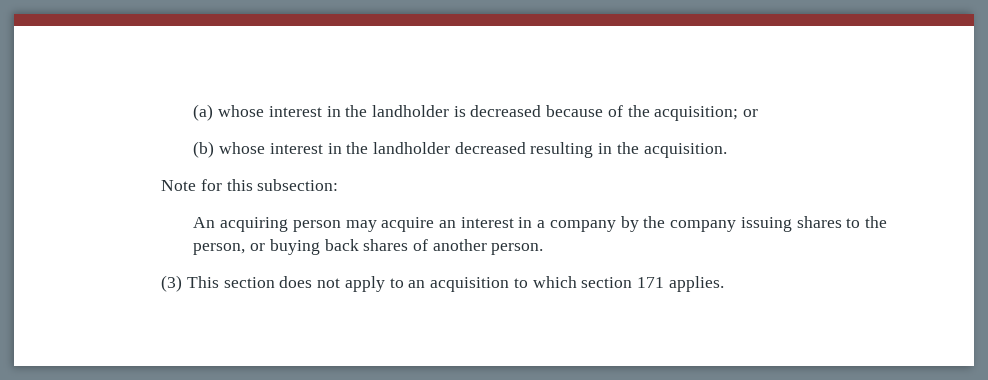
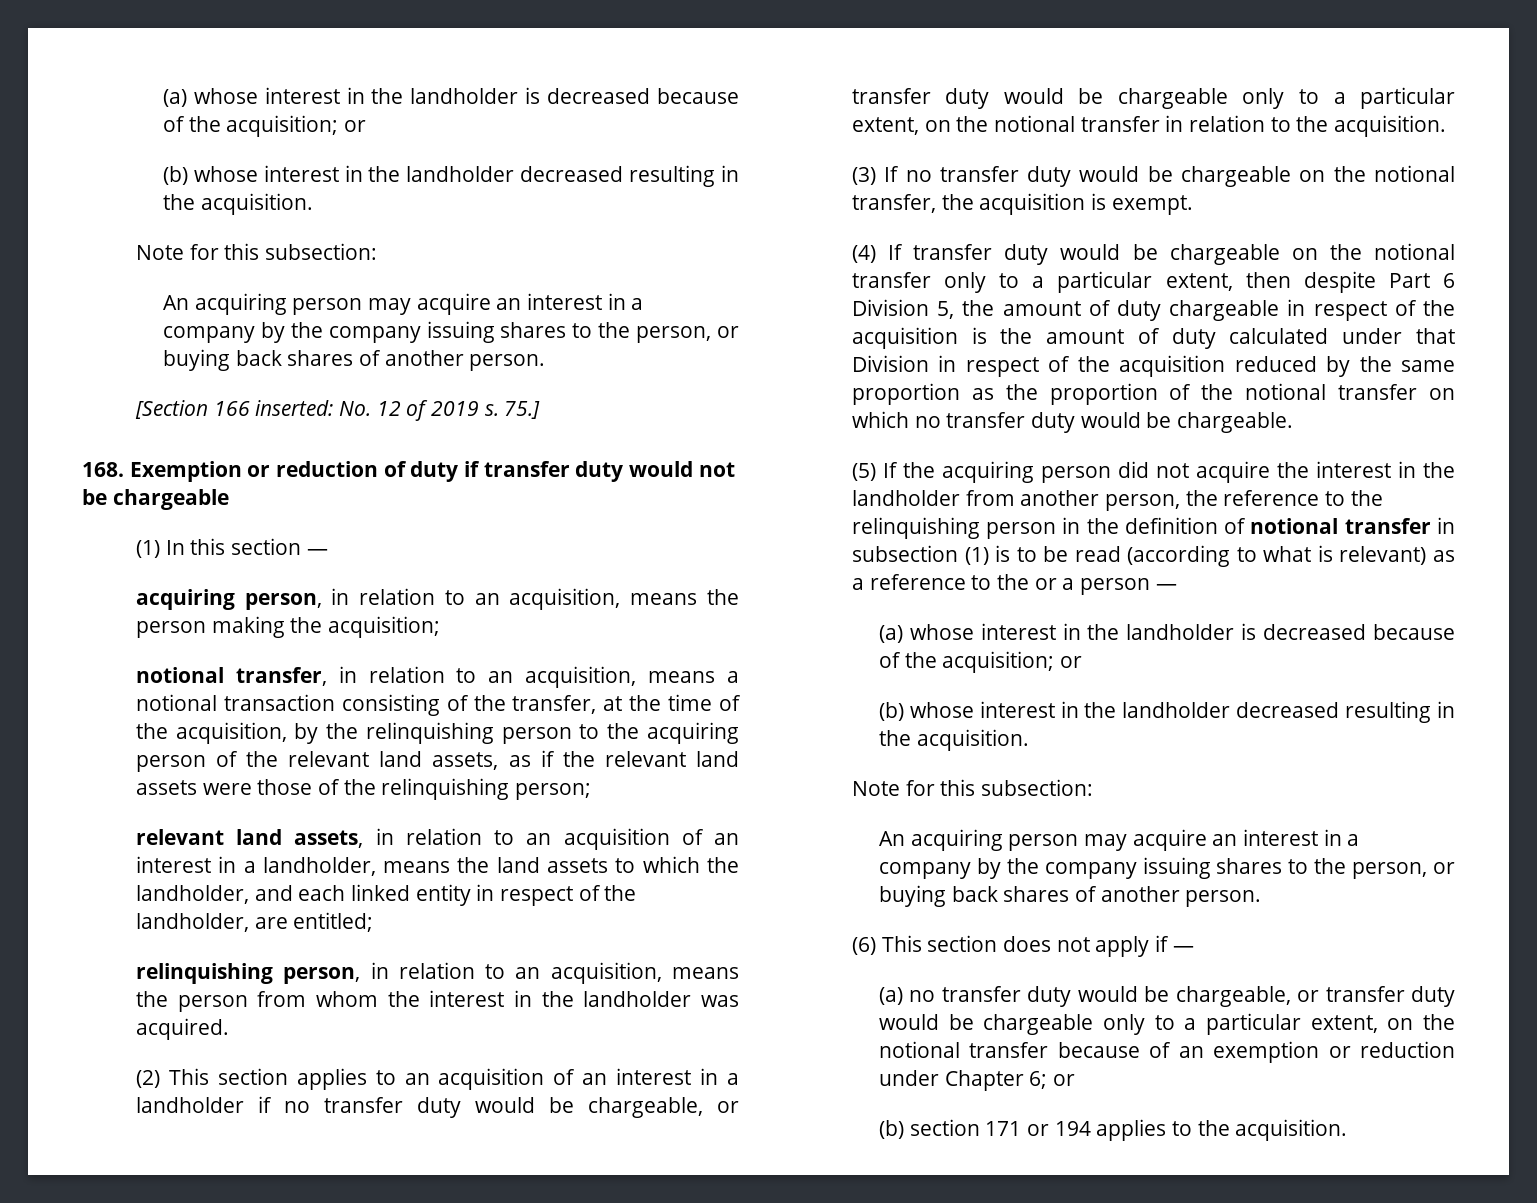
- (3) This section does not apply to an acquisition to which section 171 applies.
+ [Section 166 inserted: No. 12 of 2019 s. 75.]
+ 168. Exemption or reduction of duty if transfer duty would not be chargeable
+ (1) In this section —
+ acquiring person, in relation to an acquisition, means the person making the acquisition;
+ notional transfer, in relation to an acquisition, means a notional transaction consisting of the transfer, at the time of the acquisition, by the relinquishing person to the acquiring person of the relevant land assets, as if the relevant land assets were those of the relinquishing person;
+ relevant land assets, in relation to an acquisition of an interest in a landholder, means the land assets to which the landholder, and each linked entity in respect of the landholder, are entitled;
+ relinquishing person, in relation to an acquisition, means the person from whom the interest in the landholder was acquired.
+ (2) This section applies to an acquisition of an interest in a landholder if no transfer duty would be chargeable, or transfer duty would be chargeable only to a particular extent, on the notional transfer in relation to the acquisition.
+ (3) If no transfer duty would be chargeable on the notional transfer, the acquisition is exempt.
+ (4) If transfer duty would be chargeable on the notional transfer only to a particular extent, then despite Part 6 Division 5, the amount of duty chargeable in respect of the acquisition is the amount of duty calculated under that Division in respect of the acquisition reduced by the same proportion as the proportion of the notional transfer on which no transfer duty would be chargeable.
+ (5) If the acquiring person did not acquire the interest in the landholder from another person, the reference to the relinquishing person in the definition of notional transfer in subsection (1) is to be read (according to what is relevant) as a reference to the or a person —
+ (a) whose interest in the landholder is decreased because of the acquisition; or
+ (b) whose interest in the landholder decreased resulting in the acquisition.
+ Note for this subsection:
+ An acquiring person may acquire an interest in a company by the company issuing shares to the person, or buying back shares of another person.
+ (6) This section does not apply if —
+ (a) no transfer duty would be chargeable, or transfer duty would be chargeable only to a particular extent, on the notional transfer because of an exemption or reduction under Chapter 6; or
+ (b) section 171 or 194 applies to the acquisition.

